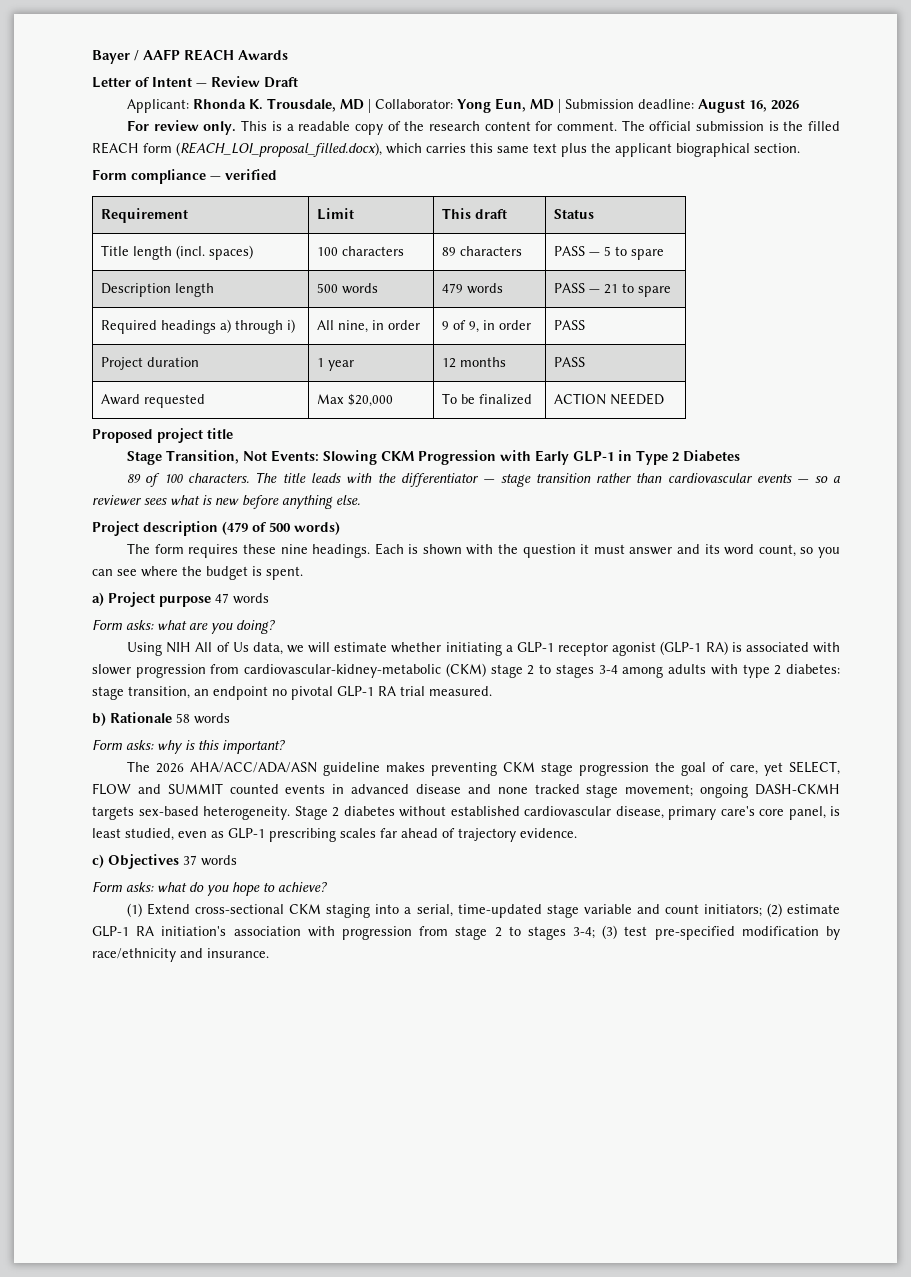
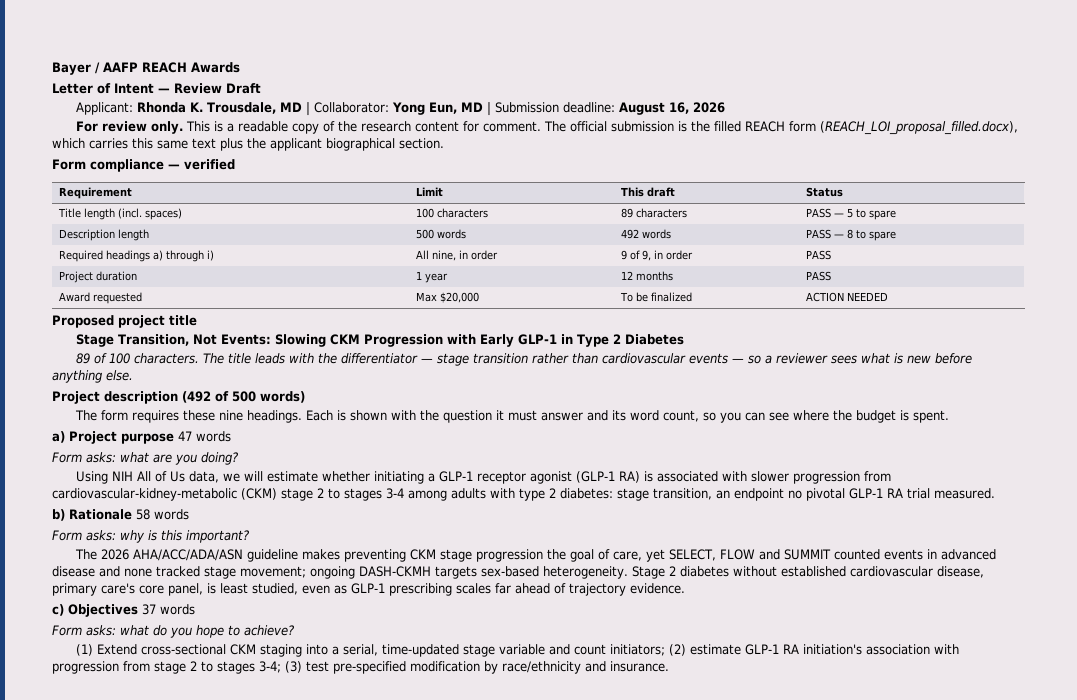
- Description length | 500 words | 479 words | PASS — 21 to spare
+ Description length | 500 words | 492 words | PASS — 8 to spare
- Project description (479 of 500 words)
+ Project description (492 of 500 words)

